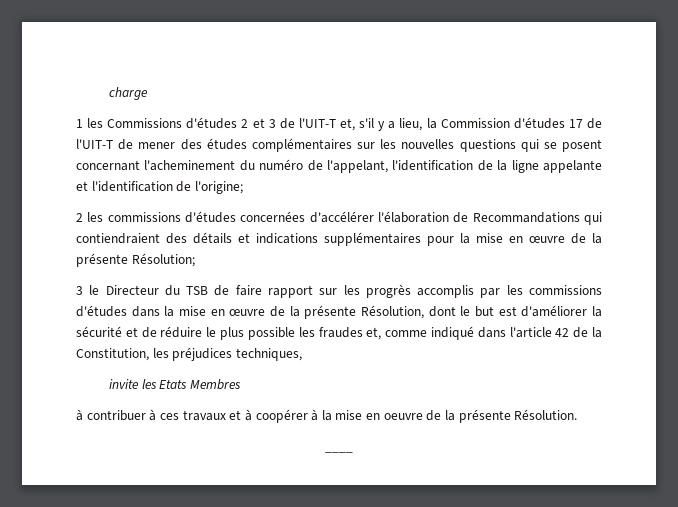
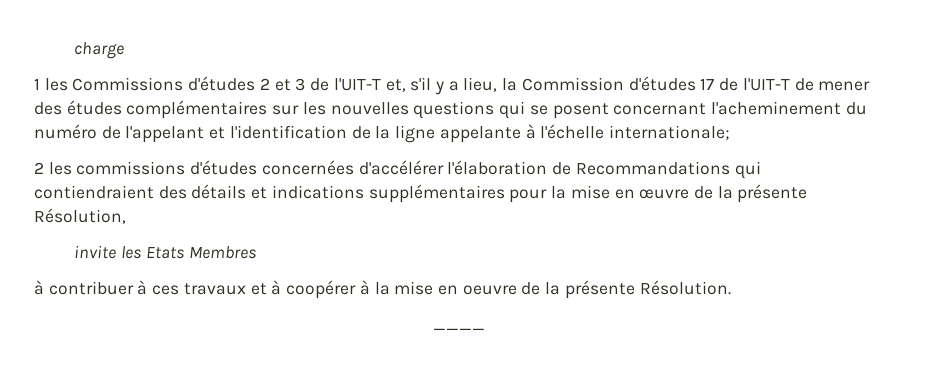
- 1 les Commissions d'études 2 et 3 de l'UIT-T et, s'il y a lieu, la Commission d'études 17 de l'UIT-T de mener des études complémentaires sur les nouvelles questions qui se posent concernant l'acheminement du numéro de l'appelant, l'identification de la ligne appelante et l'identification de l'origine;
+ 1 les Commissions d'études 2 et 3 de l'UIT-T et, s'il y a lieu, la Commission d'études 17 de l'UIT-T de mener des études complémentaires sur les nouvelles questions qui se posent concernant l'acheminement du numéro de l'appelant et l'identification de la ligne appelante à l'échelle internationale;
- 2 les commissions d'études concernées d'accélérer l'élaboration de Recommandations qui contiendraient des détails et indications supplémentaires pour la mise en œuvre de la présente Résolution;
- 3 le Directeur du TSB de faire rapport sur les progrès accomplis par les commissions d'études dans la mise en œuvre de la présente Résolution, dont le but est d'améliorer la sécurité et de réduire le plus possible les fraudes et, comme indiqué dans l'article 42 de la Constitution, les préjudices techniques,
+ 2 les commissions d'études concernées d'accélérer l'élaboration de Recommandations qui contiendraient des détails et indications supplémentaires pour la mise en œuvre de la présente Résolution,

